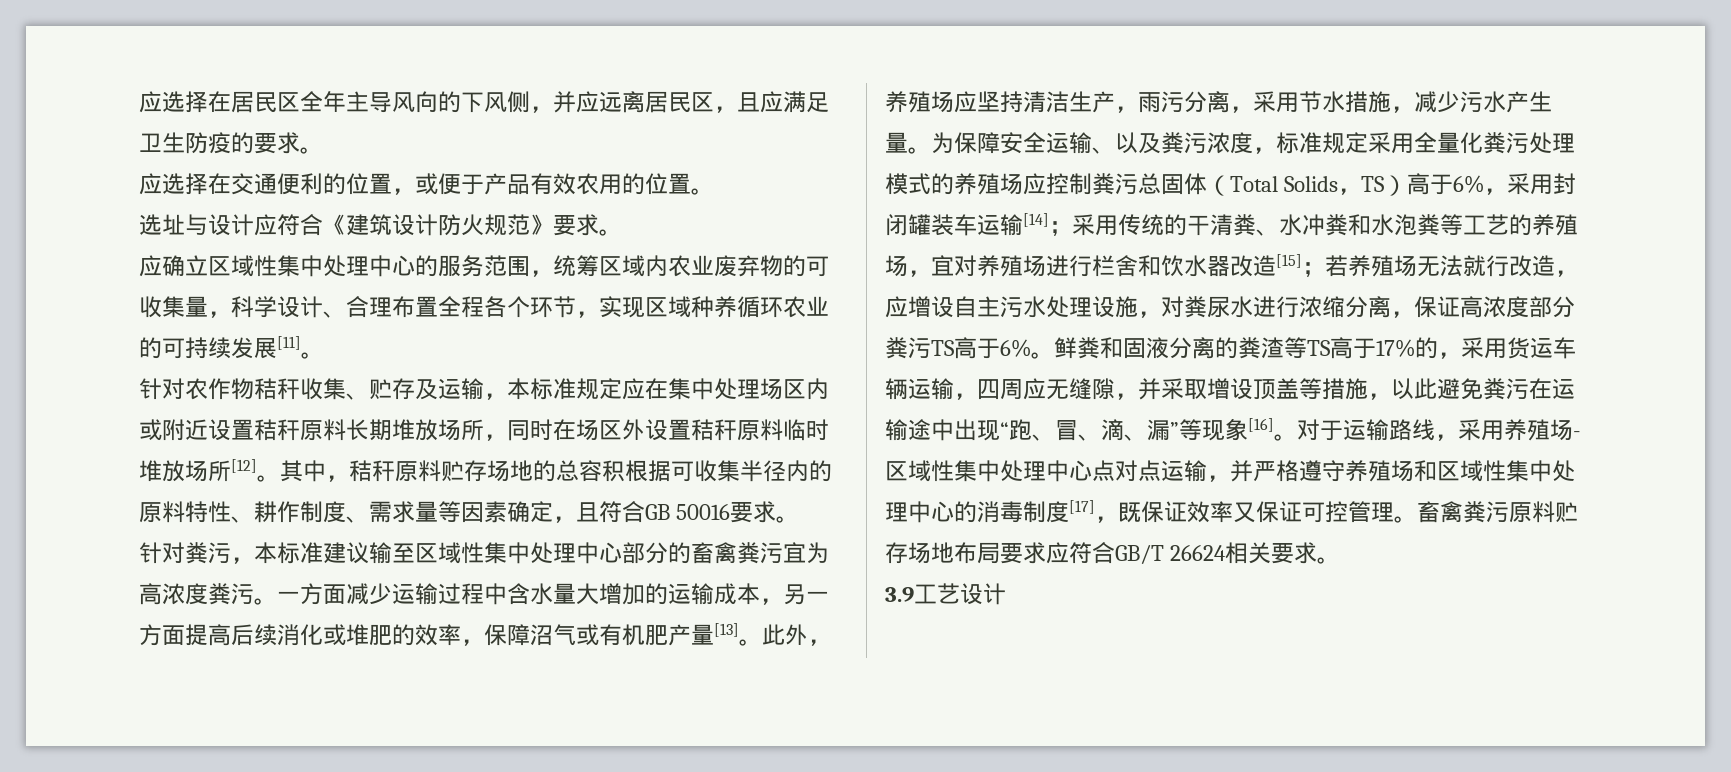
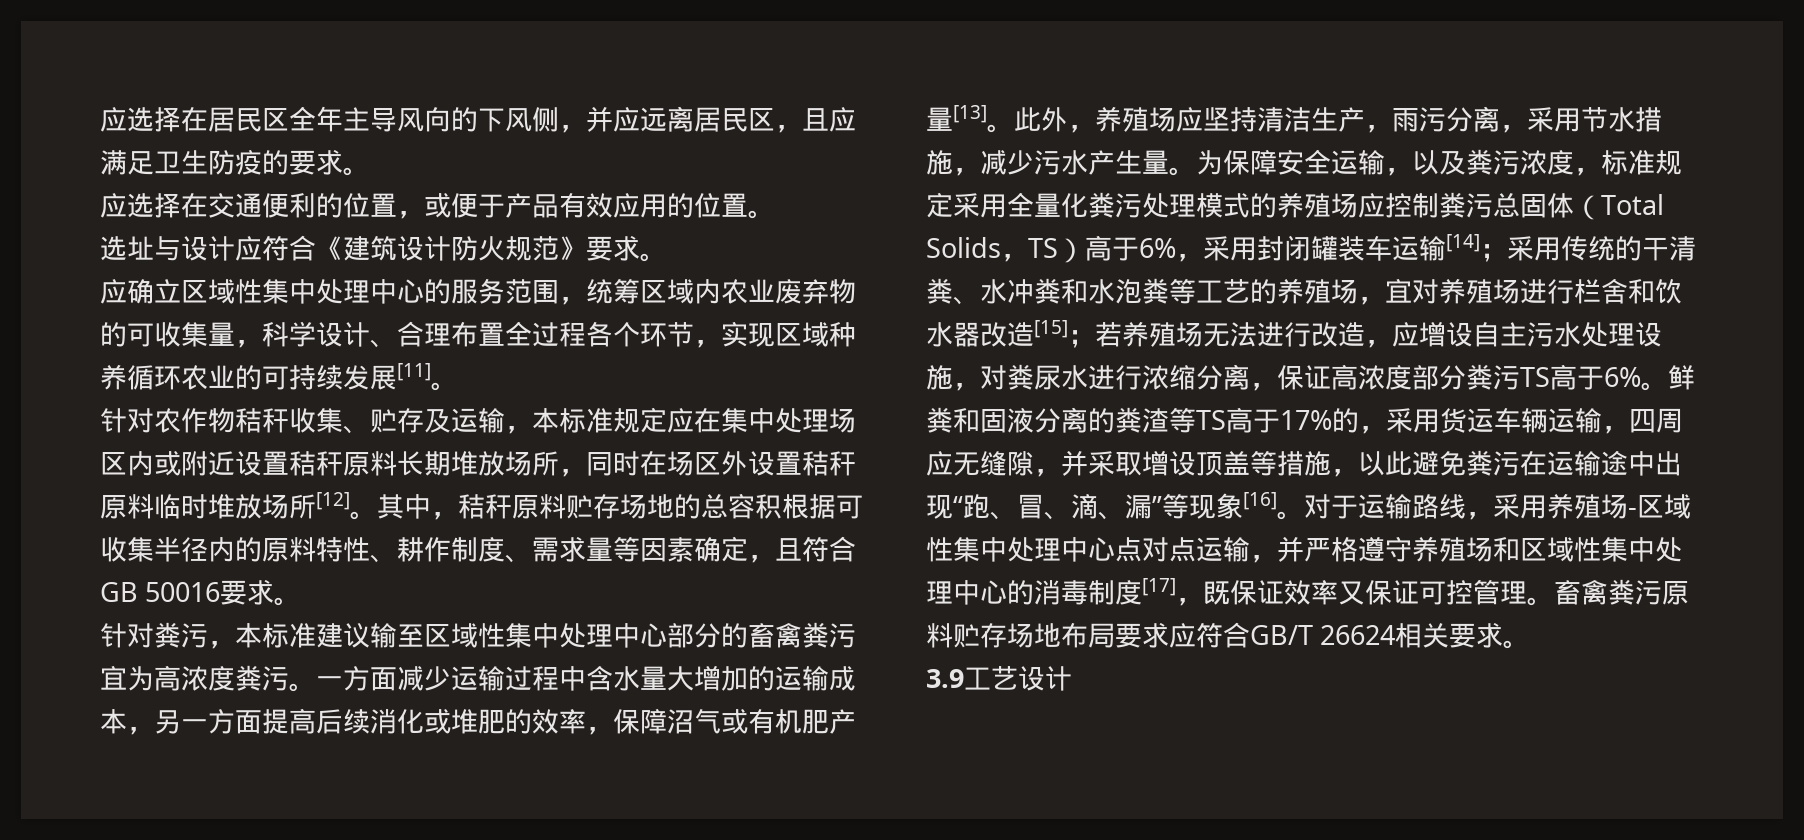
- 应选择在交通便利的位置，或便于产品有效农用的位置。
+ 应选择在交通便利的位置，或便于产品有效应用的位置。
- 应确立区域性集中处理中心的服务范围，统筹区域内农业废弃物的可收集量，科学设计、合理布置全程各个环节，实现区域种养循环农业的可持续发展[11]。
+ 应确立区域性集中处理中心的服务范围，统筹区域内农业废弃物的可收集量，科学设计、合理布置全过程各个环节，实现区域种养循环农业的可持续发展[11]。
- 为保障安全运输、以及粪污浓度，标准规定采用全量化粪污处理模式的养殖场应控制粪污总固体（Total Solids，TS）高于6%，采用封闭罐装车运输[14]；
+ 为保障安全运输，以及粪污浓度，标准规定采用全量化粪污处理模式的养殖场应控制粪污总固体（Total Solids，TS）高于6%，采用封闭罐装车运输[14]；
- 若养殖场无法就行改造，应增设自主污水处理设施，对粪尿水进行浓缩分离，保证高浓度部分粪污TS高于6%。
+ 若养殖场无法进行改造，应增设自主污水处理设施，对粪尿水进行浓缩分离，保证高浓度部分粪污TS高于6%。

